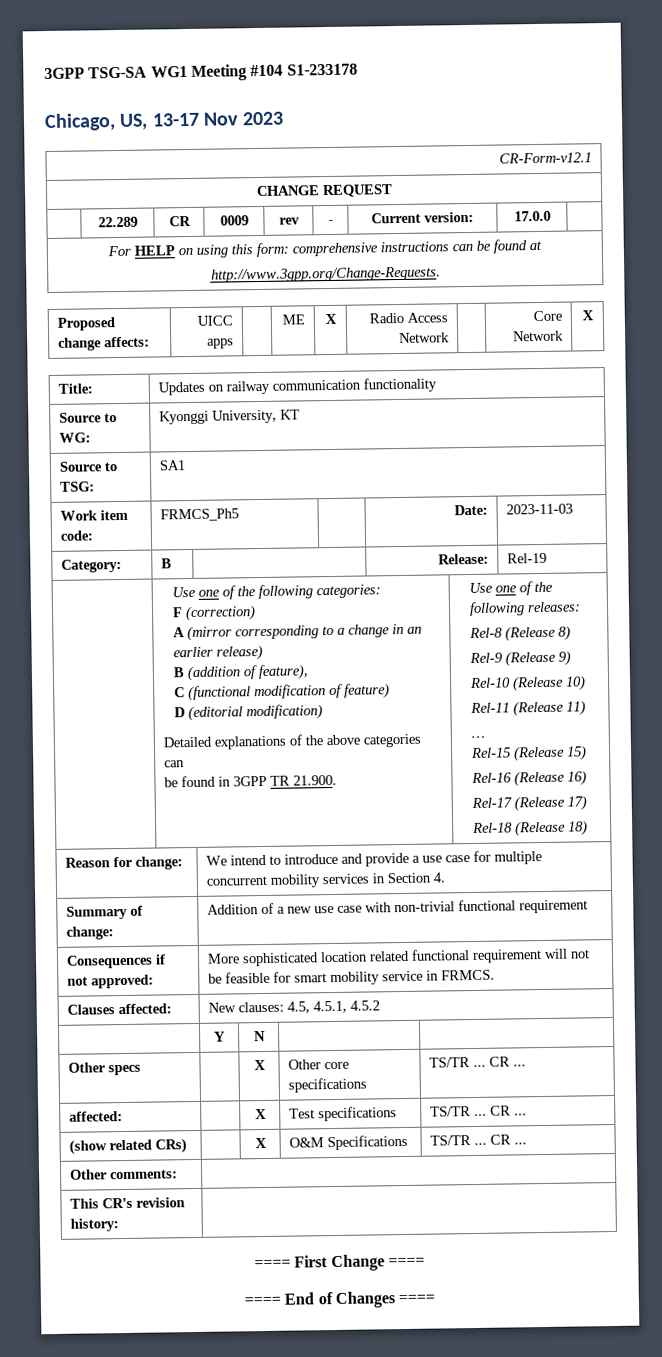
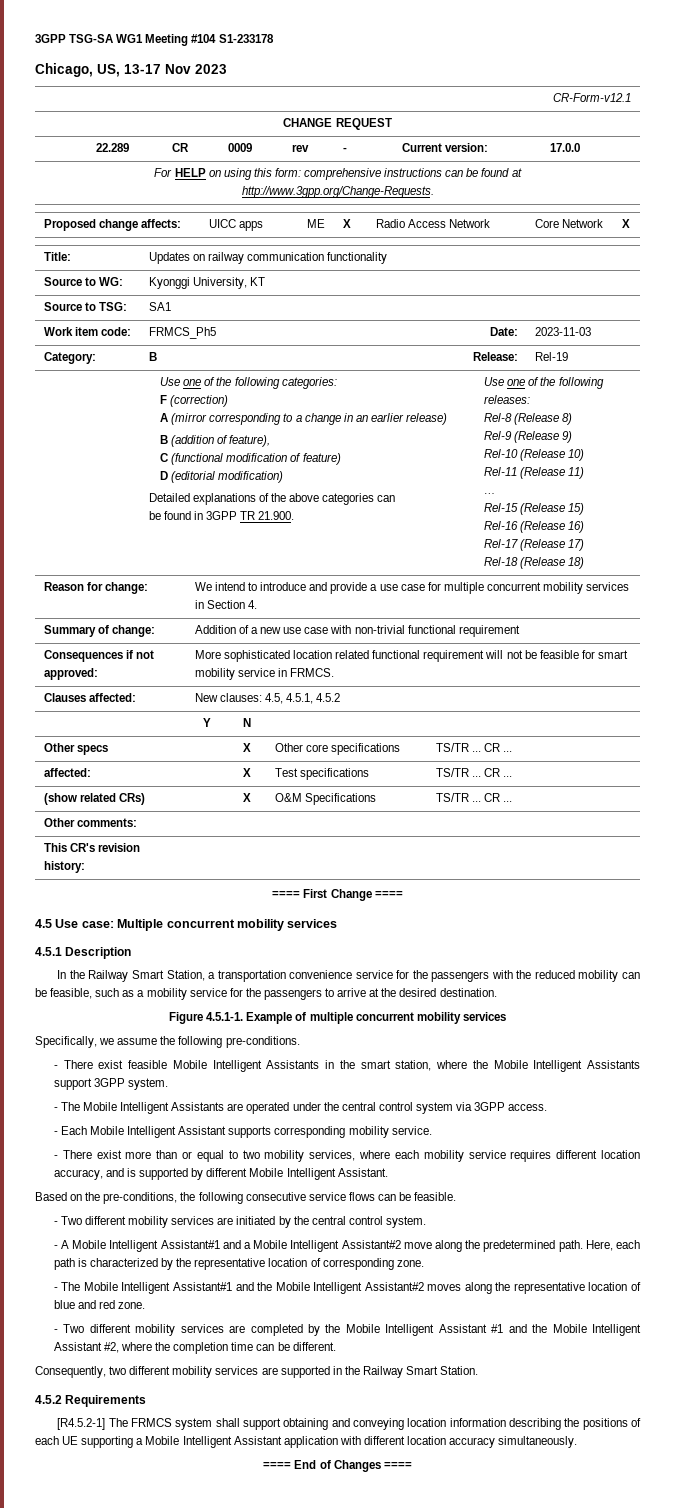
+ 4.5 Use case: Multiple concurrent mobility services
+ 4.5.1 Description
+ In the Railway Smart Station, a transportation convenience service for the passengers with the reduced mobility can be feasible, such as a mobility service for the passengers to arrive at the desired destination.
+ Figure 4.5.1-1. Example of multiple concurrent mobility services
+ Specifically, we assume the following pre-conditions.
+ - There exist feasible Mobile Intelligent Assistants in the smart station, where the Mobile Intelligent Assistants support 3GPP system.
+ - The Mobile Intelligent Assistants are operated under the central control system via 3GPP access.
+ - Each Mobile Intelligent Assistant supports corresponding mobility service.
+ - There exist more than or equal to two mobility services, where each mobility service requires different location accuracy, and is supported by different Mobile Intelligent Assistant.
+ Based on the pre-conditions, the following consecutive service flows can be feasible.
+ - Two different mobility services are initiated by the central control system.
+ - A Mobile Intelligent Assistant#1 and a Mobile Intelligent Assistant#2 move along the predetermined path. Here, each path is characterized by the representative location of corresponding zone.
+ - The Mobile Intelligent Assistant#1 and the Mobile Intelligent Assistant#2 moves along the representative location of blue and red zone.
+ - Two different mobility services are completed by the Mobile Intelligent Assistant #1 and the Mobile Intelligent Assistant #2, where the completion time can be different.
+ Consequently, two different mobility services are supported in the Railway Smart Station.
+ 4.5.2 Requirements
+ [R4.5.2-1] The FRMCS system shall support obtaining and conveying location information describing the positions of each UE supporting a Mobile Intelligent Assistant application with different location accuracy simultaneously.

